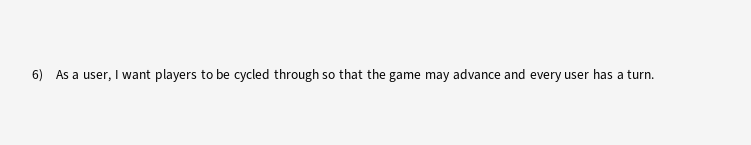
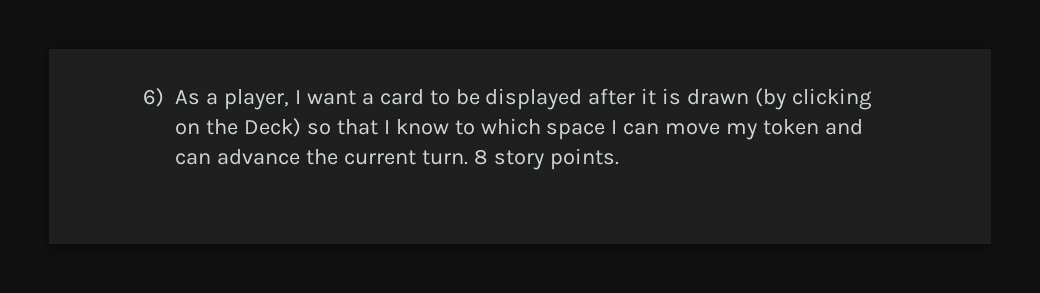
- 6) As a user, I want players to be cycled through so that the game may advance and every user has a turn.
+ 6) As a player, I want a card to be displayed after it is drawn (by clicking on the Deck) so that I know to which space I can move my token and can advance the current turn. 8 story points.

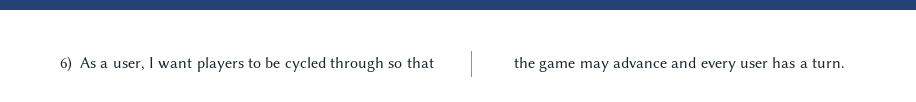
- 6) As a player, I want a card to be displayed after it is drawn (by clicking on the Deck) so that I know to which space I can move my token and can advance the current turn. 8 story points.
+ 6) As a user, I want players to be cycled through so that the game may advance and every user has a turn.

